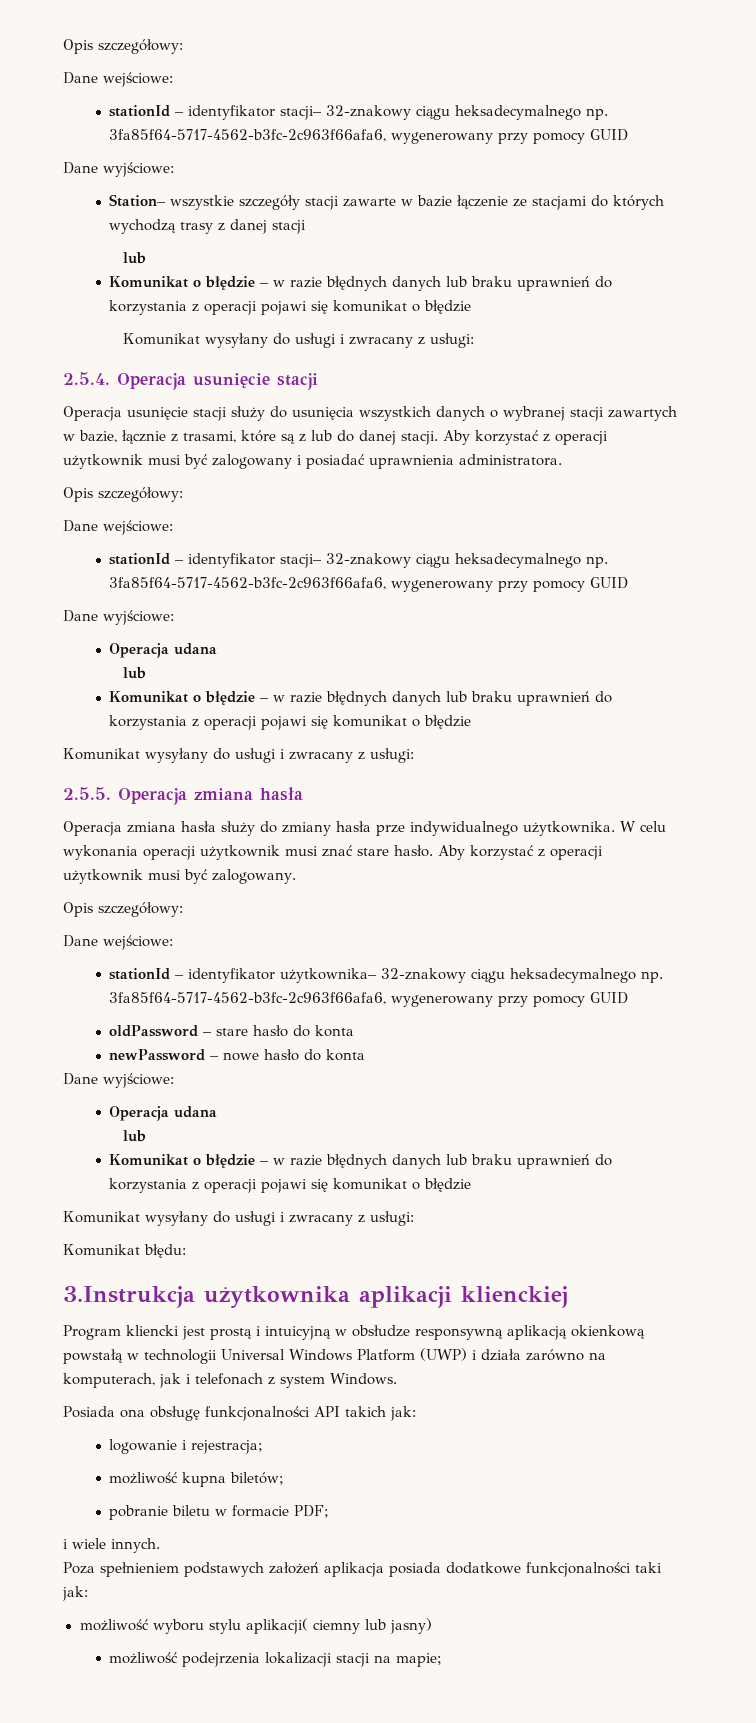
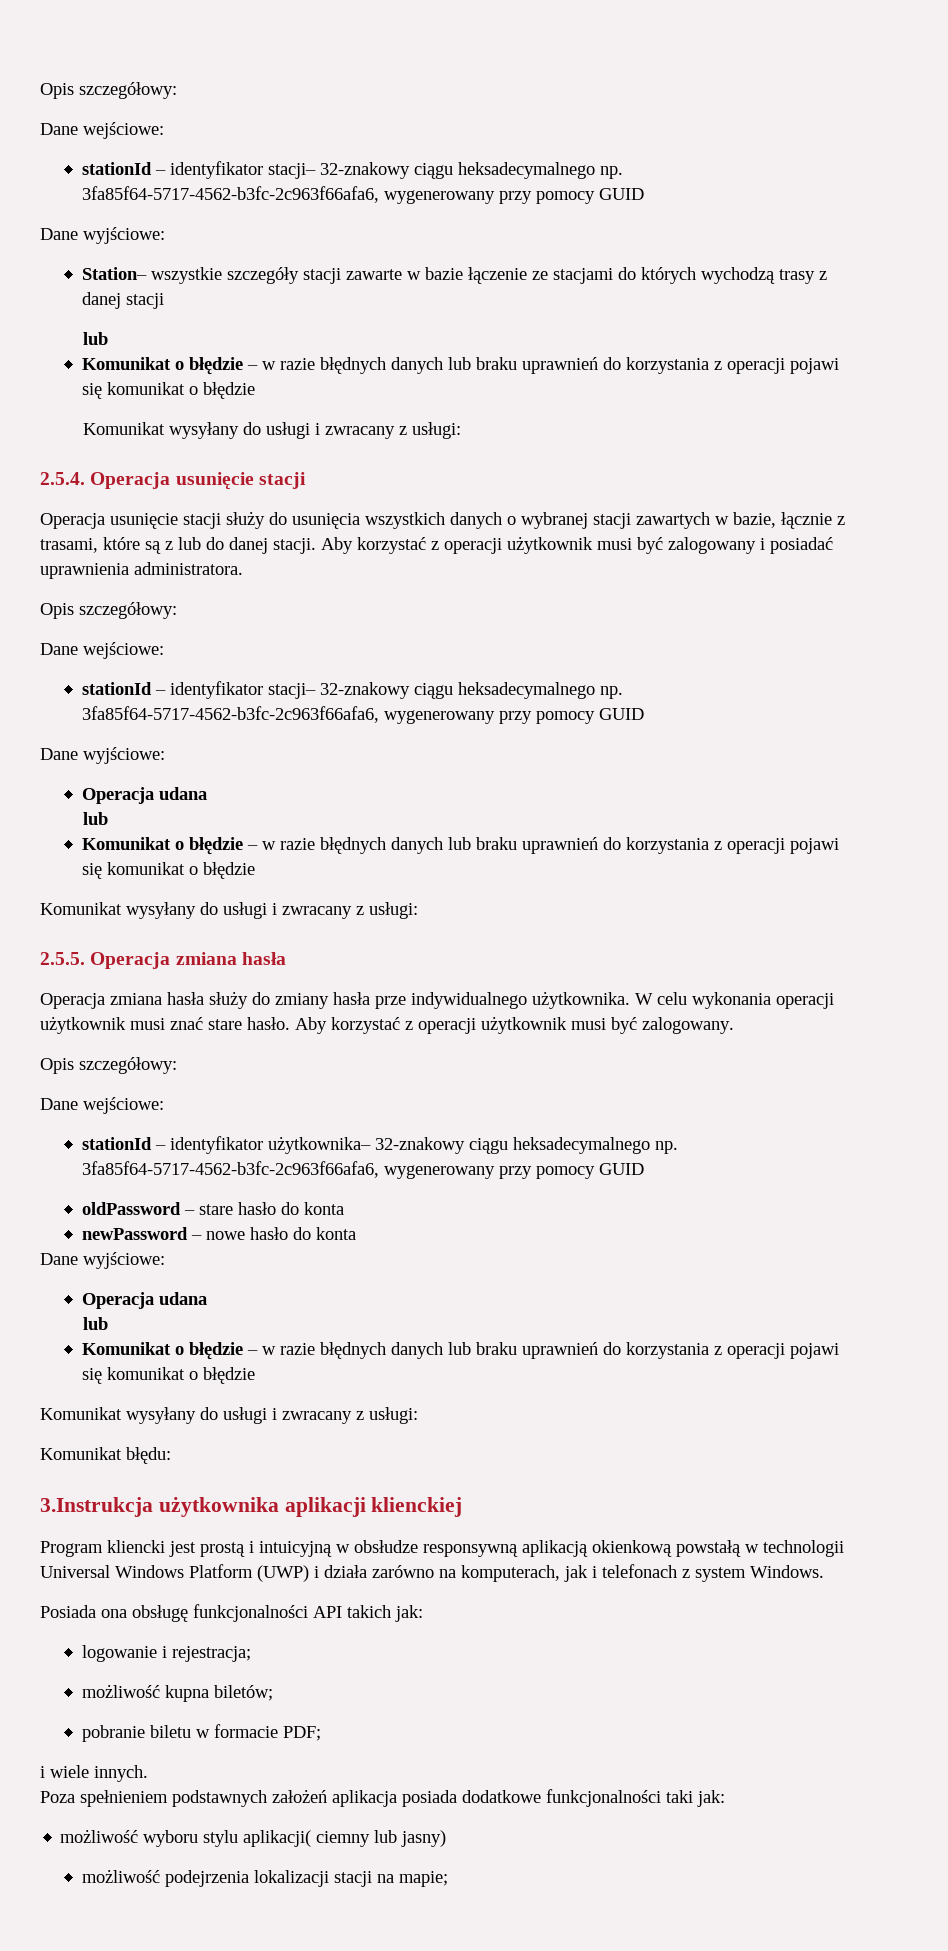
- Poza spełnieniem podstawych założeń aplikacja posiada dodatkowe funkcjonalności taki jak:
+ Poza spełnieniem podstawnych założeń aplikacja posiada dodatkowe funkcjonalności taki jak:

